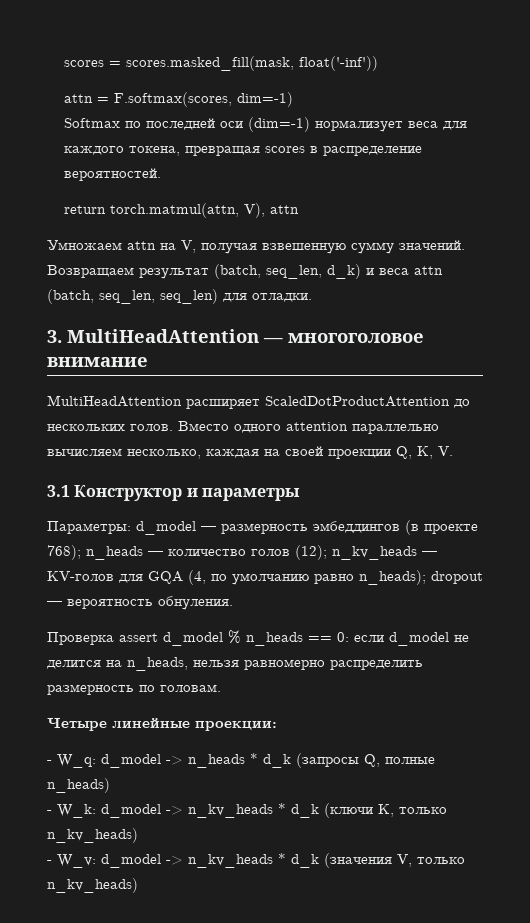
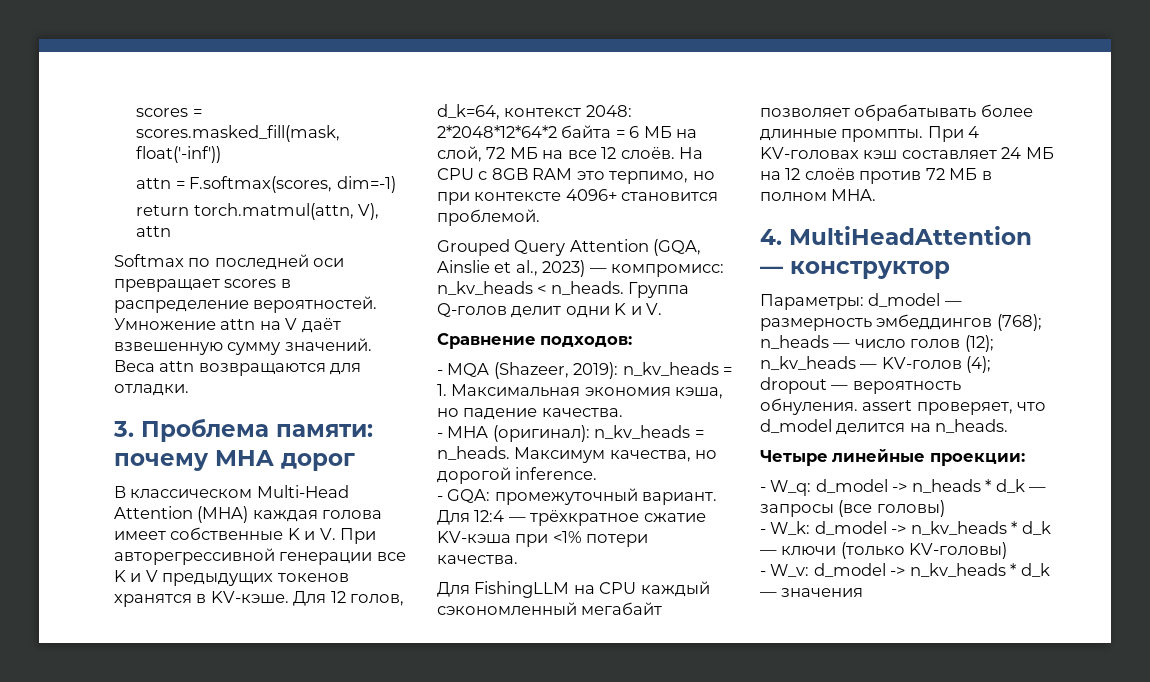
- Softmax по последней оси (dim=-1) нормализует веса для каждого токена, превращая scores в распределение вероятностей.
  return torch.matmul(attn, V), attn
- Умножаем attn на V, получая взвешенную сумму значений. Возвращаем результат (batch, seq_len, d_k) и веса attn (batch, seq_len, seq_len) для отладки.
- 3. MultiHeadAttention — многоголовое внимание
- MultiHeadAttention расширяет ScaledDotProductAttention до нескольких голов. Вместо одного attention параллельно вычисляем несколько, каждая на своей проекции Q, K, V.
- 3.1 Конструктор и параметры
+ Softmax по последней оси превращает scores в распределение вероятностей. Умножение attn на V даёт взвешенную сумму значений. Веса attn возвращаются для отладки.
+ 3. Проблема памяти: почему MHA дорог
+ В классическом Multi-Head Attention (MHA) каждая голова имеет собственные K и V. При авторегрессивной генерации все K и V предыдущих токенов хранятся в KV-кэше. Для 12 голов, d_k=64, контекст 2048: 2*2048*12*64*2 байта = 6 МБ на слой, 72 МБ на все 12 слоёв. На CPU с 8GB RAM это терпимо, но при контексте 4096+ становится проблемой.
+ Grouped Query Attention (GQA, Ainslie et al., 2023) — компромисс: n_kv_heads < n_heads. Группа Q-голов делит одни K и V.
+ Сравнение подходов:
+ - MQA (Shazeer, 2019): n_kv_heads = 1. Максимальная экономия кэша, но падение качества.
+ - MHA (оригинал): n_kv_heads = n_heads. Максимум качества, но дорогой inference.
+ - GQA: промежуточный вариант. Для 12:4 — трёхкратное сжатие KV-кэша при <1% потери качества.
+ Для FishingLLM на CPU каждый сэкономленный мегабайт позволяет обрабатывать более длинные промпты. При 4 KV-головах кэш составляет 24 МБ на 12 слоёв против 72 МБ в полном MHA.
+ 4. MultiHeadAttention — конструктор
- Параметры: d_model — размерность эмбеддингов (в проекте 768); n_heads — количество голов (12); n_kv_heads — KV-голов для GQA (4, по умолчанию равно n_heads); dropout — вероятность обнуления.
- Проверка assert d_model % n_heads == 0: если d_model не делится на n_heads, нельзя равномерно распределить размерность по головам.
+ Параметры: d_model — размерность эмбеддингов (768); n_heads — число голов (12); n_kv_heads — KV-голов (4); dropout — вероятность обнуления. assert проверяет, что d_model делится на n_heads.
- - W_q: d_model -> n_heads * d_k (запросы Q, полные n_heads)
+ - W_q: d_model -> n_heads * d_k — запросы (все головы)
- - W_k: d_model -> n_kv_heads * d_k (ключи K, только n_kv_heads)
+ - W_k: d_model -> n_kv_heads * d_k — ключи (только KV-головы)
- - W_v: d_model -> n_kv_heads * d_k (значения V, только n_kv_heads)
+ - W_v: d_model -> n_kv_heads * d_k — значения

